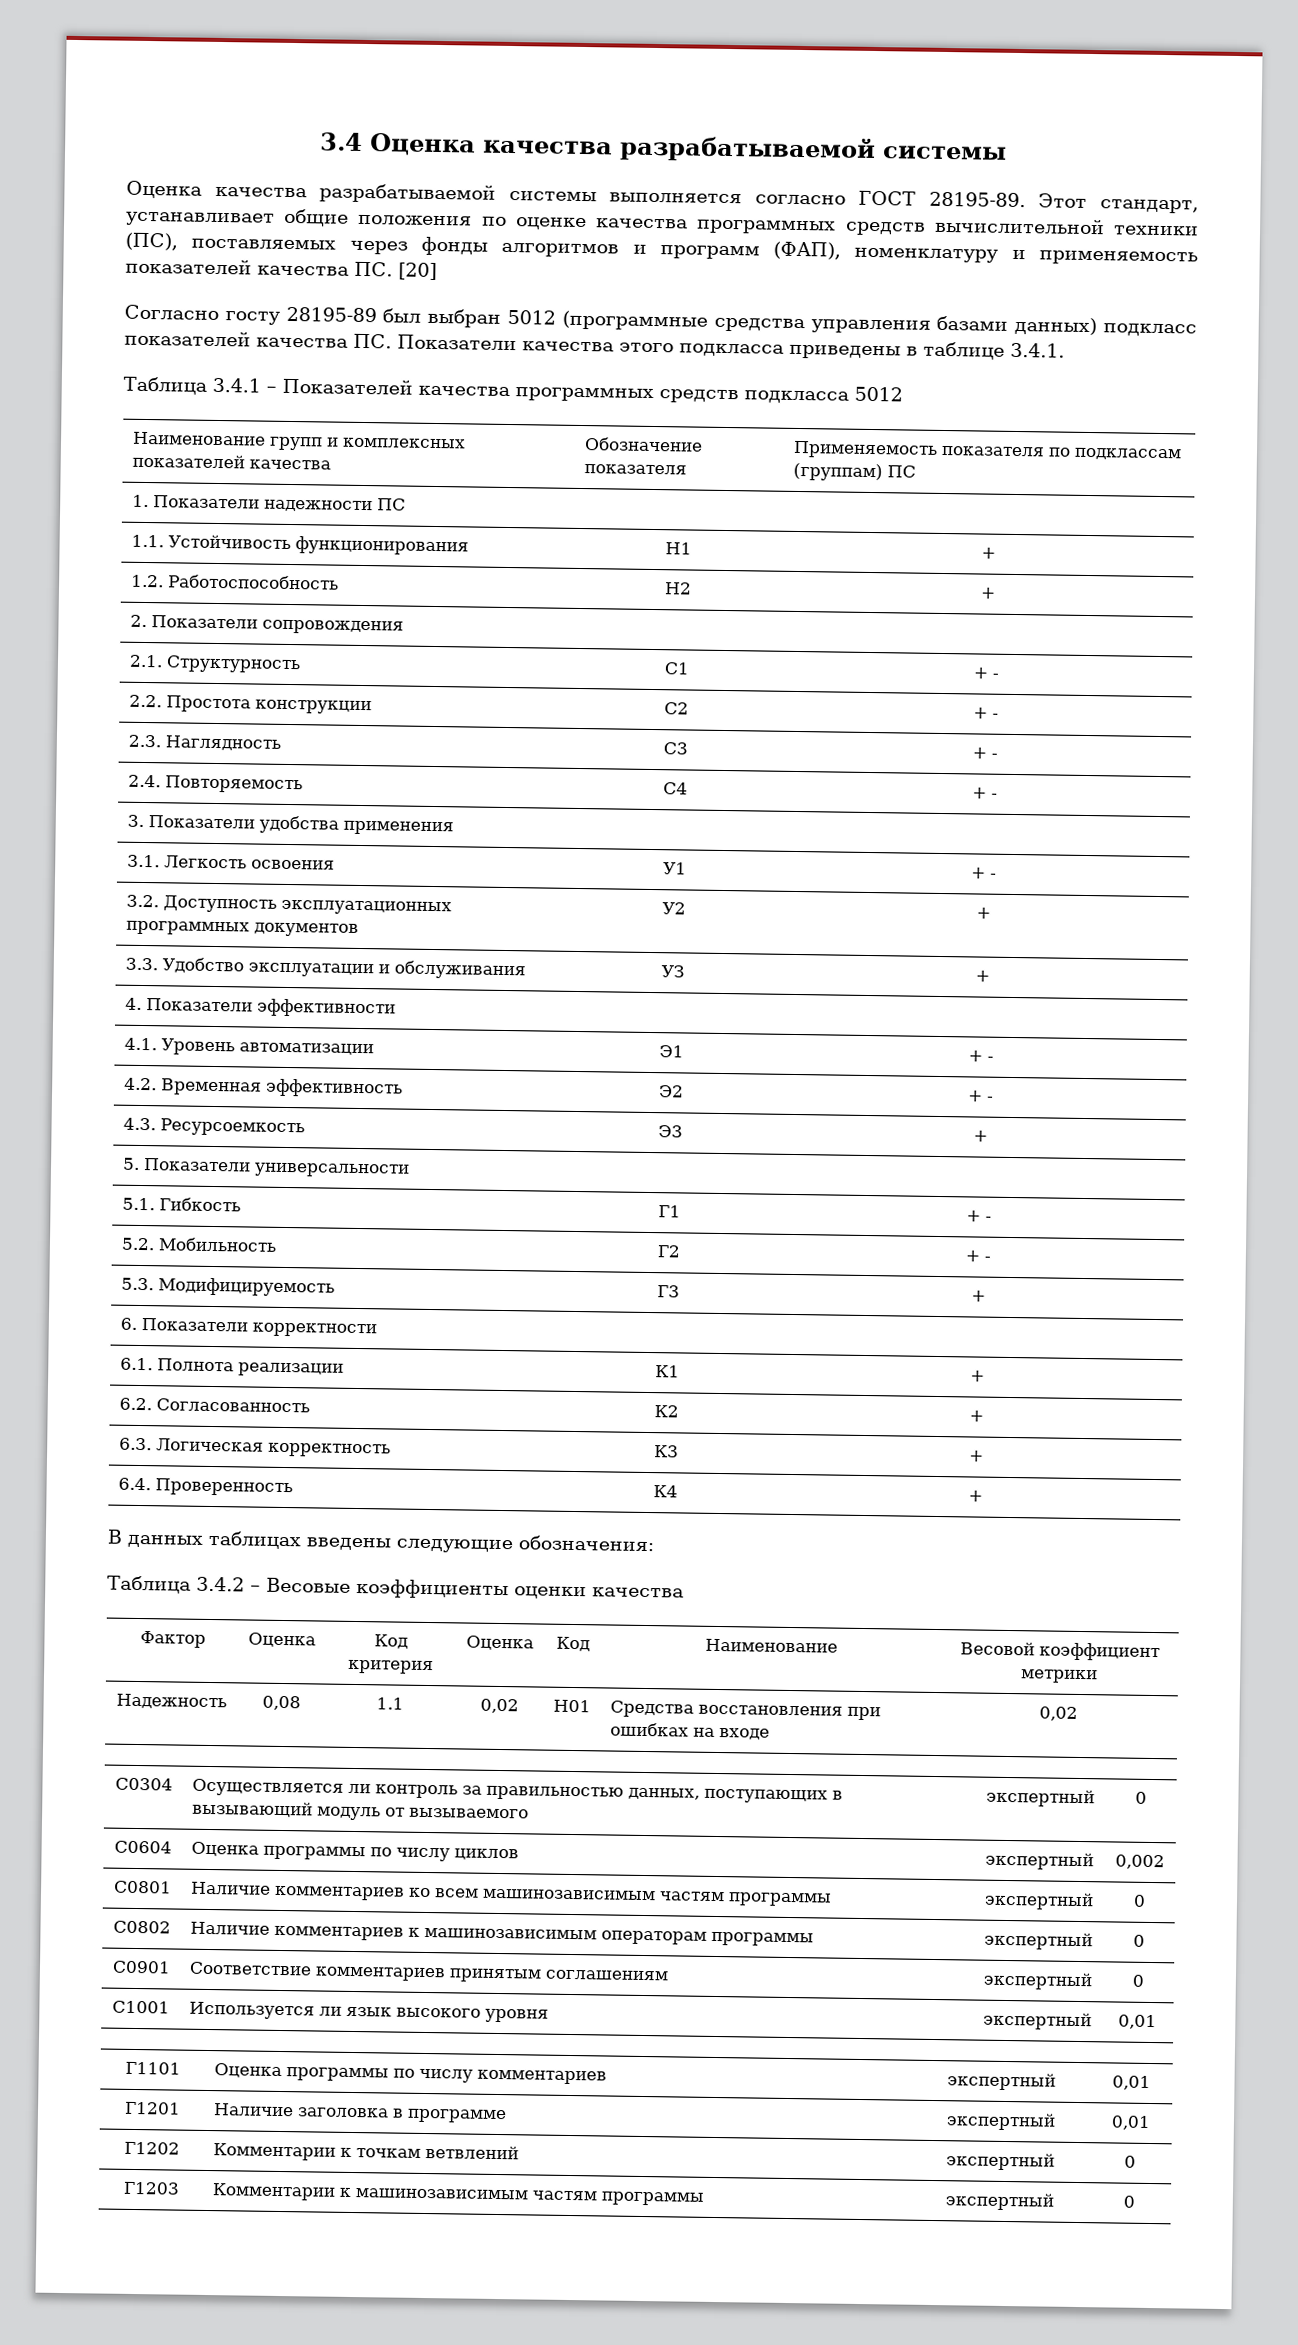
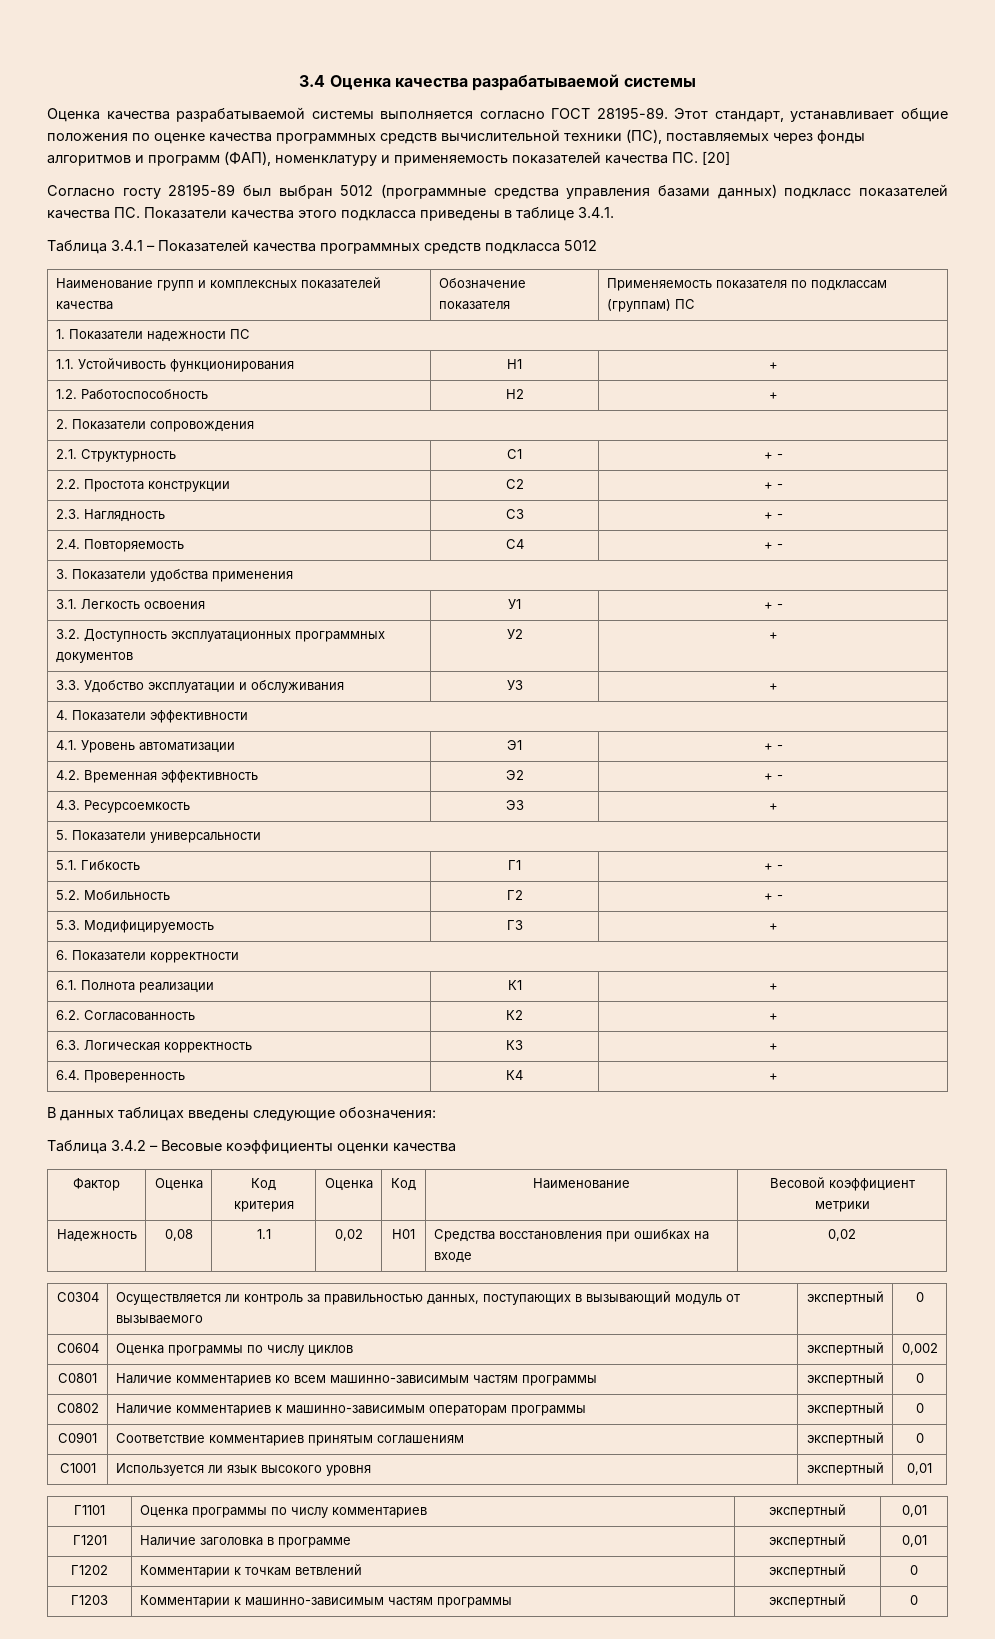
- С0801 | Наличие комментариев ко всем машинозависимым частям программы | экспертный | 0
+ С0801 | Наличие комментариев ко всем машинно-зависимым частям программы | экспертный | 0
- С0802 | Наличие комментариев к машинозависимым операторам программы | экспертный | 0
+ С0802 | Наличие комментариев к машинно-зависимым операторам программы | экспертный | 0
- Г1203 | Комментарии к машинозависимым частям программы | экспертный | 0
+ Г1203 | Комментарии к машинно-зависимым частям программы | экспертный | 0

